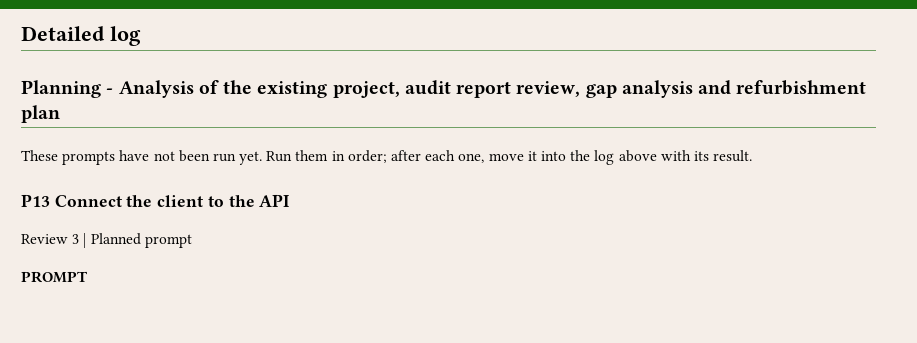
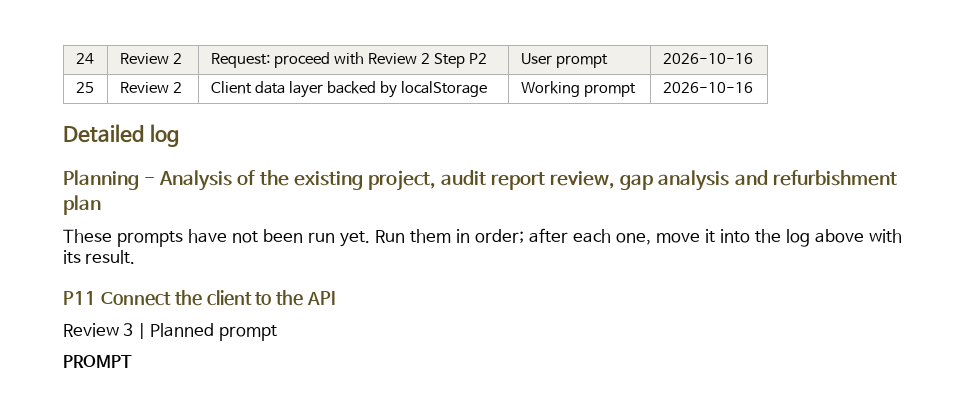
+ 24 | Review 2 | Request: proceed with Review 2 Step P2 | User prompt | 2026-10-16
+ 25 | Review 2 | Client data layer backed by localStorage | Working prompt | 2026-10-16
- P13 Connect the client to the API
+ P11 Connect the client to the API

